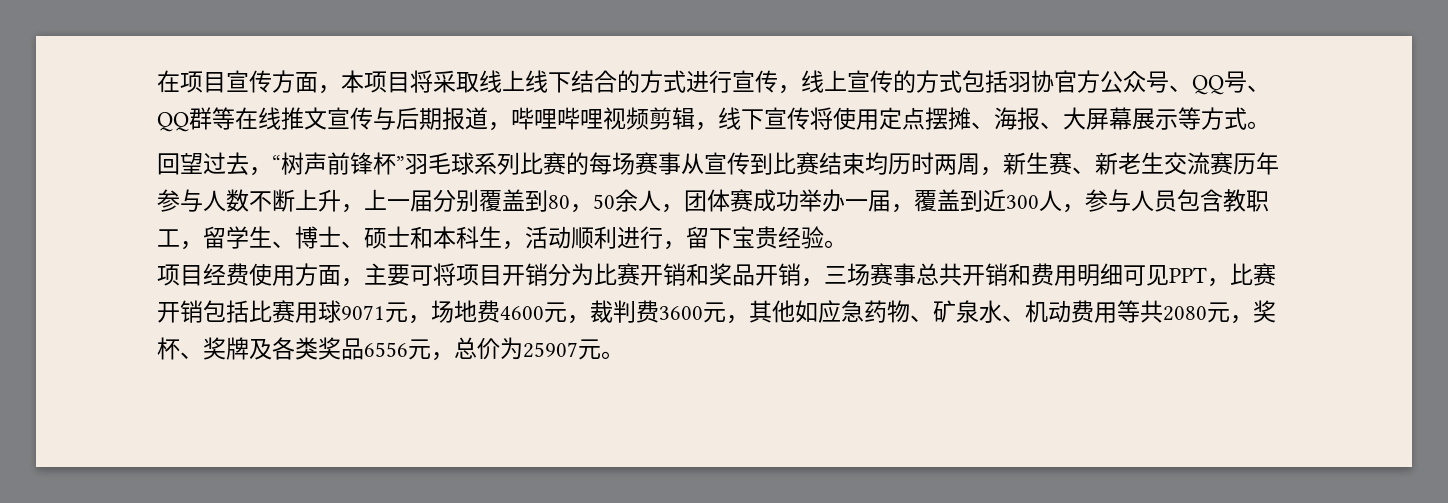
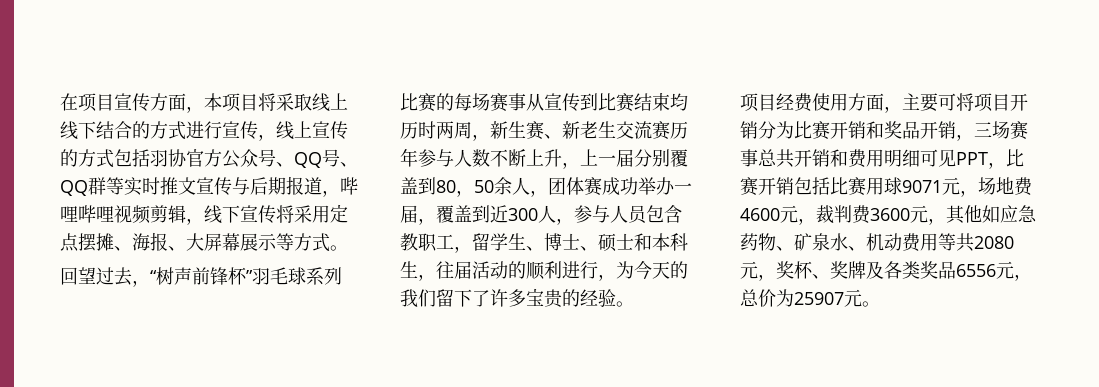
- 在项目宣传方面，本项目将采取线上线下结合的方式进行宣传，线上宣传的方式包括羽协官方公众号、QQ号、QQ群等在线推文宣传与后期报道，哔哩哔哩视频剪辑，线下宣传将使用定点摆摊、海报、大屏幕展示等方式。
+ 在项目宣传方面，本项目将采取线上线下结合的方式进行宣传，线上宣传的方式包括羽协官方公众号、QQ号、QQ群等实时推文宣传与后期报道，哔哩哔哩视频剪辑，线下宣传将采用定点摆摊、海报、大屏幕展示等方式。
- 回望过去，“树声前锋杯”羽毛球系列比赛的每场赛事从宣传到比赛结束均历时两周，新生赛、新老生交流赛历年参与人数不断上升，上一届分别覆盖到80，50余人，团体赛成功举办一届，覆盖到近300人，参与人员包含教职工，留学生、博士、硕士和本科生，活动顺利进行，留下宝贵经验。
+ 回望过去，“树声前锋杯”羽毛球系列比赛的每场赛事从宣传到比赛结束均历时两周，新生赛、新老生交流赛历年参与人数不断上升，上一届分别覆盖到80，50余人，团体赛成功举办一届，覆盖到近300人，参与人员包含教职工，留学生、博士、硕士和本科生，往届活动的顺利进行，为今天的我们留下了许多宝贵的经验。

